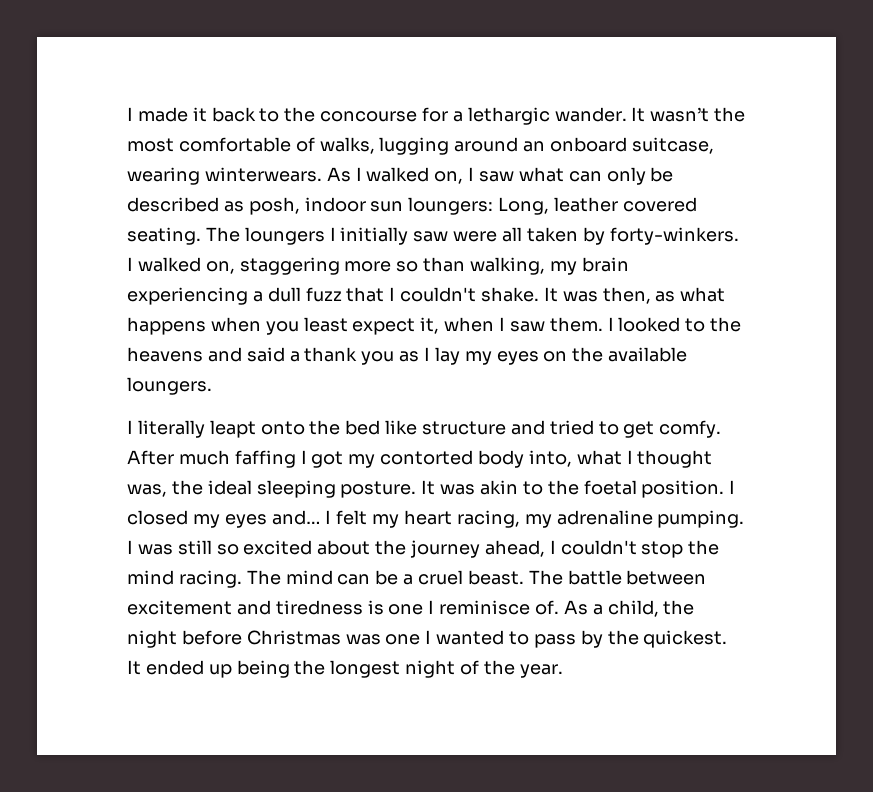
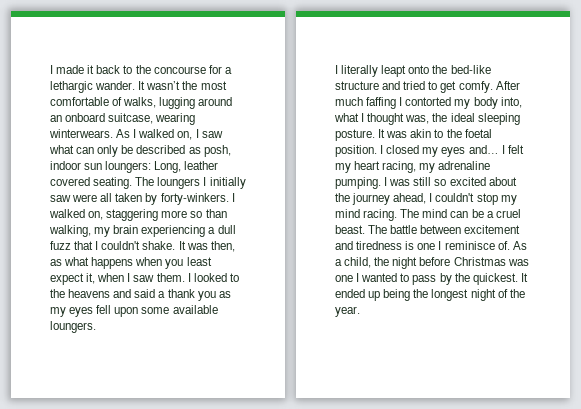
- I looked to the heavens and said a thank you as I lay my eyes on the available loungers.
+ I looked to the heavens and said a thank you as my eyes fell upon some available loungers.
- I literally leapt onto the bed like structure and tried to get comfy.
+ I literally leapt onto the bed-like structure and tried to get comfy.
- After much faffing I got my contorted body into, what I thought was, the ideal sleeping posture.
+ After much faffing I contorted my body into, what I thought was, the ideal sleeping posture.
- I was still so excited about the journey ahead, I couldn't stop the mind racing.
+ I was still so excited about the journey ahead, I couldn't stop my mind racing.

